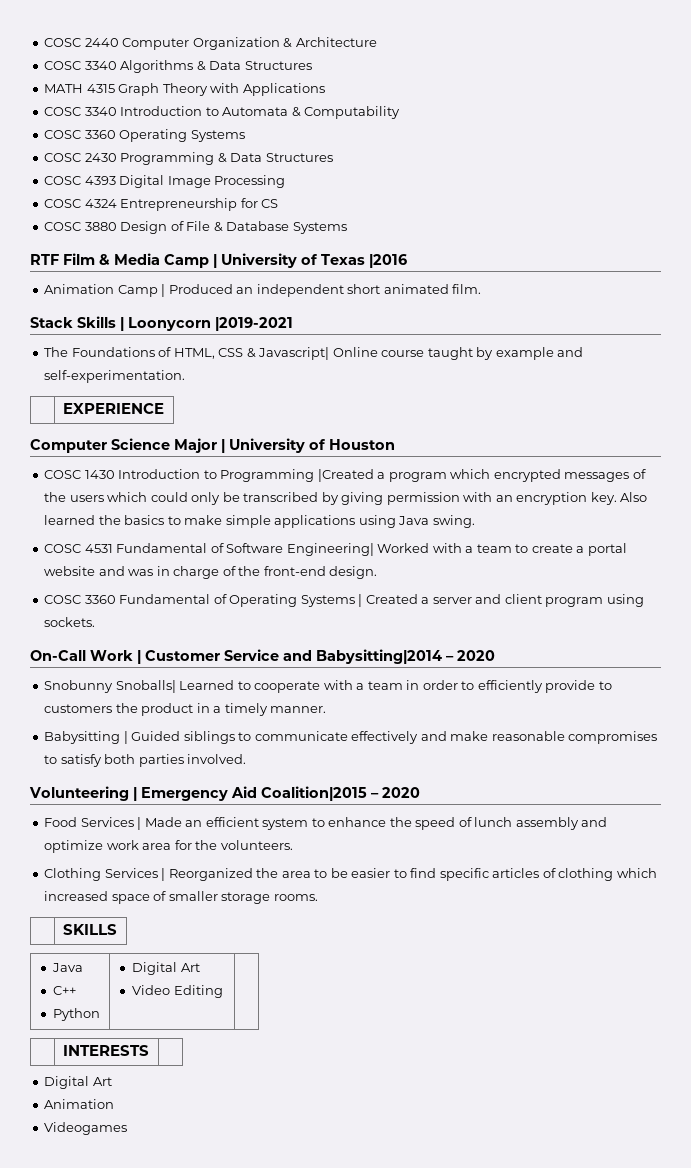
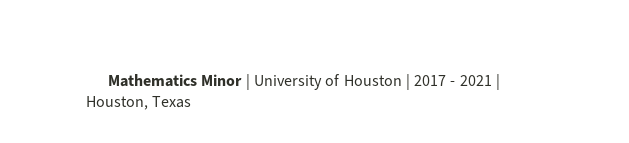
- COSC 2440 Computer Organization & Architecture
- COSC 3340 Algorithms & Data Structures
- MATH 4315 Graph Theory with Applications
- COSC 3340 Introduction to Automata & Computability
- COSC 3360 Operating Systems
- COSC 2430 Programming & Data Structures
- COSC 4393 Digital Image Processing
- COSC 4324 Entrepreneurship for CS
- COSC 3880 Design of File & Database Systems
- RTF Film & Media Camp | University of Texas |2016
- Animation Camp | Produced an independent short animated film.
- Stack Skills | Loonycorn |2019-2021
- The Foundations of HTML, CSS & Javascript| Online course taught by example and self-experimentation.
- | EXPERIENCE
- Computer Science Major | University of Houston
- COSC 1430 Introduction to Programming |Created a program which encrypted messages of the users which could only be transcribed by giving permission with an encryption key. Also learned the basics to make simple applications using Java swing.
- COSC 4531 Fundamental of Software Engineering| Worked with a team to create a portal website and was in charge of the front-end design.
- COSC 3360 Fundamental of Operating Systems | Created a server and client program using sockets.
- On-Call Work | Customer Service and Babysitting|2014 – 2020
- Snobunny Snoballs| Learned to cooperate with a team in order to efficiently provide to customers the product in a timely manner.
- Babysitting | Guided siblings to communicate effectively and make reasonable compromises to satisfy both parties involved.
- Volunteering | Emergency Aid Coalition|2015 – 2020
- Food Services | Made an efficient system to enhance the speed of lunch assembly and optimize work area for the volunteers.
- Clothing Services | Reorganized the area to be easier to find specific articles of clothing which increased space of smaller storage rooms.
- | SKILLS
- Java
- C++
- Python | Digital Art
- Video Editing |
- | INTERESTS |
- Digital Art
- Animation
- Videogames
+ Mathematics Minor | University of Houston | 2017 - 2021 | Houston, Texas

